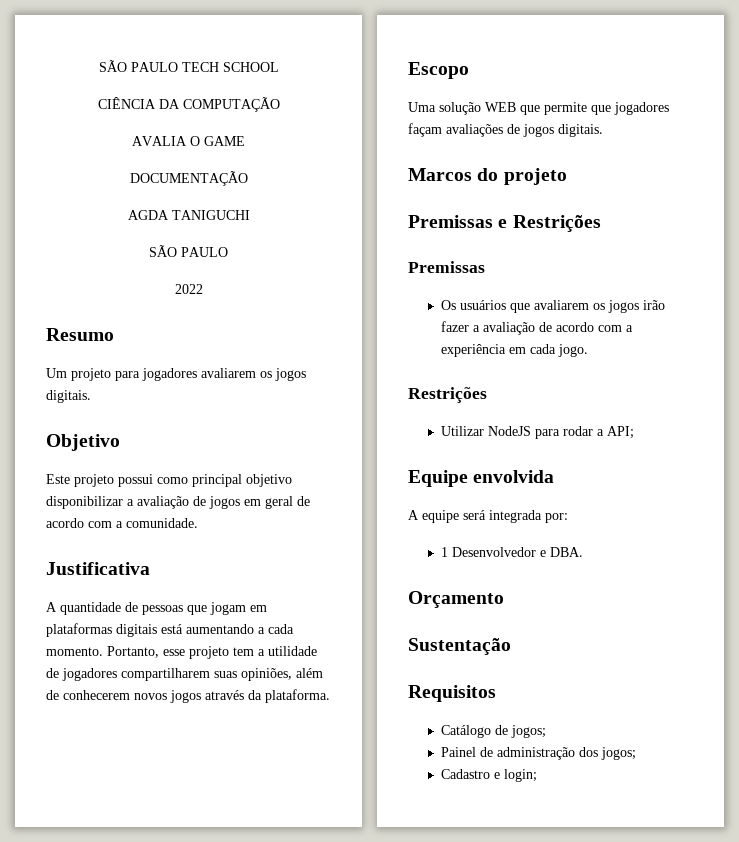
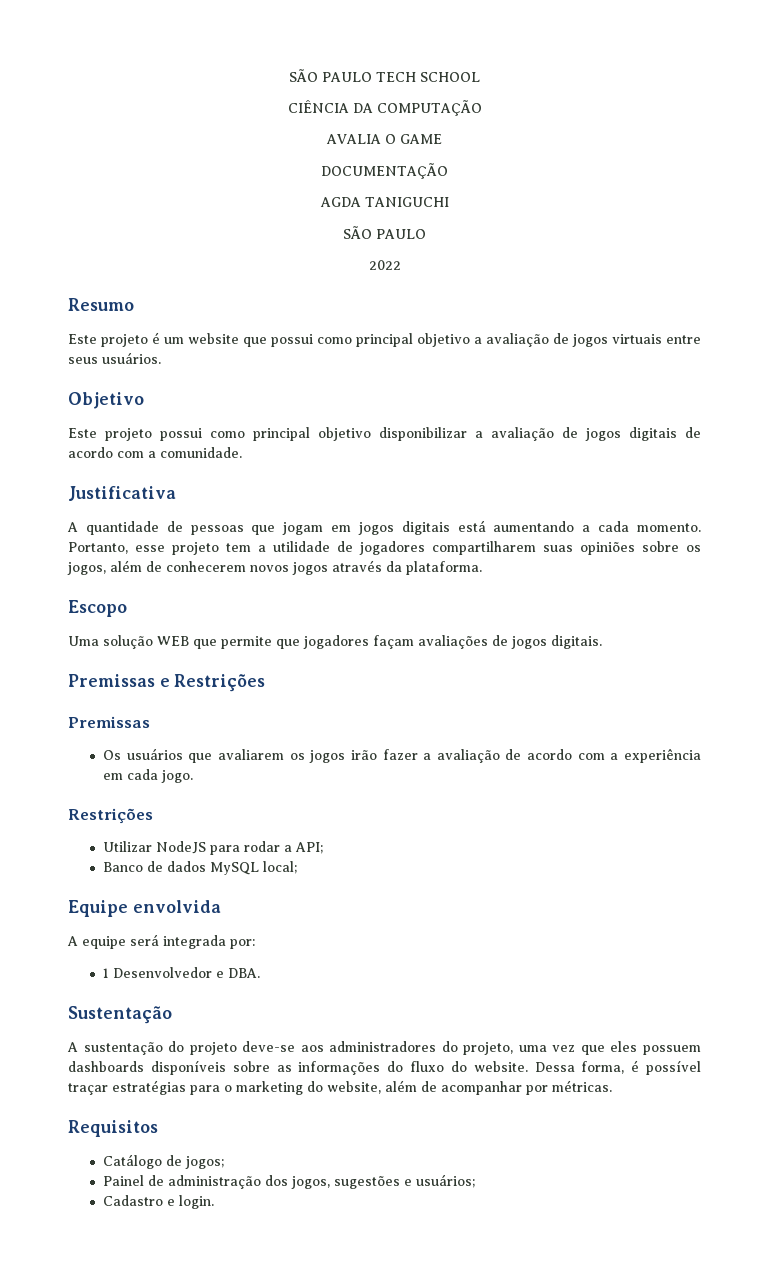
- Um projeto para jogadores avaliarem os jogos digitais.
+ Este projeto é um website que possui como principal objetivo a avaliação de jogos virtuais entre seus usuários.
- Este projeto possui como principal objetivo disponibilizar a avaliação de jogos em geral de acordo com a comunidade.
+ Este projeto possui como principal objetivo disponibilizar a avaliação de jogos digitais de acordo com a comunidade.
- A quantidade de pessoas que jogam em plataformas digitais está aumentando a cada momento.
+ A quantidade de pessoas que jogam em jogos digitais está aumentando a cada momento.
- Portanto, esse projeto tem a utilidade de jogadores compartilharem suas opiniões, além de conhecerem novos jogos através da plataforma.
+ Portanto, esse projeto tem a utilidade de jogadores compartilharem suas opiniões sobre os jogos, além de conhecerem novos jogos através da plataforma.
- Marcos do projeto
+ Banco de dados MySQL local;
- Orçamento
  Sustentação
+ A sustentação do projeto deve-se aos administradores do projeto, uma vez que eles possuem dashboards disponíveis sobre as informações do fluxo do website. Dessa forma, é possível traçar estratégias para o marketing do website, além de acompanhar por métricas.
- Painel de administração dos jogos;
+ Painel de administração dos jogos, sugestões e usuários;
- Cadastro e login;
+ Cadastro e login.

